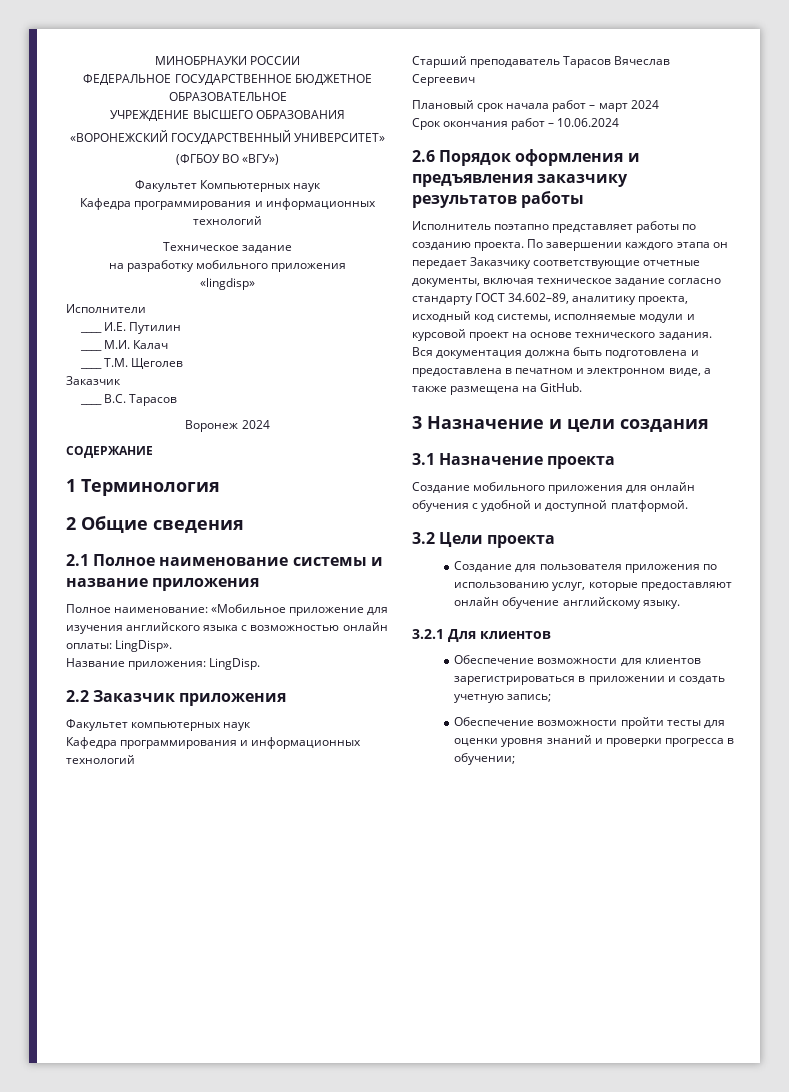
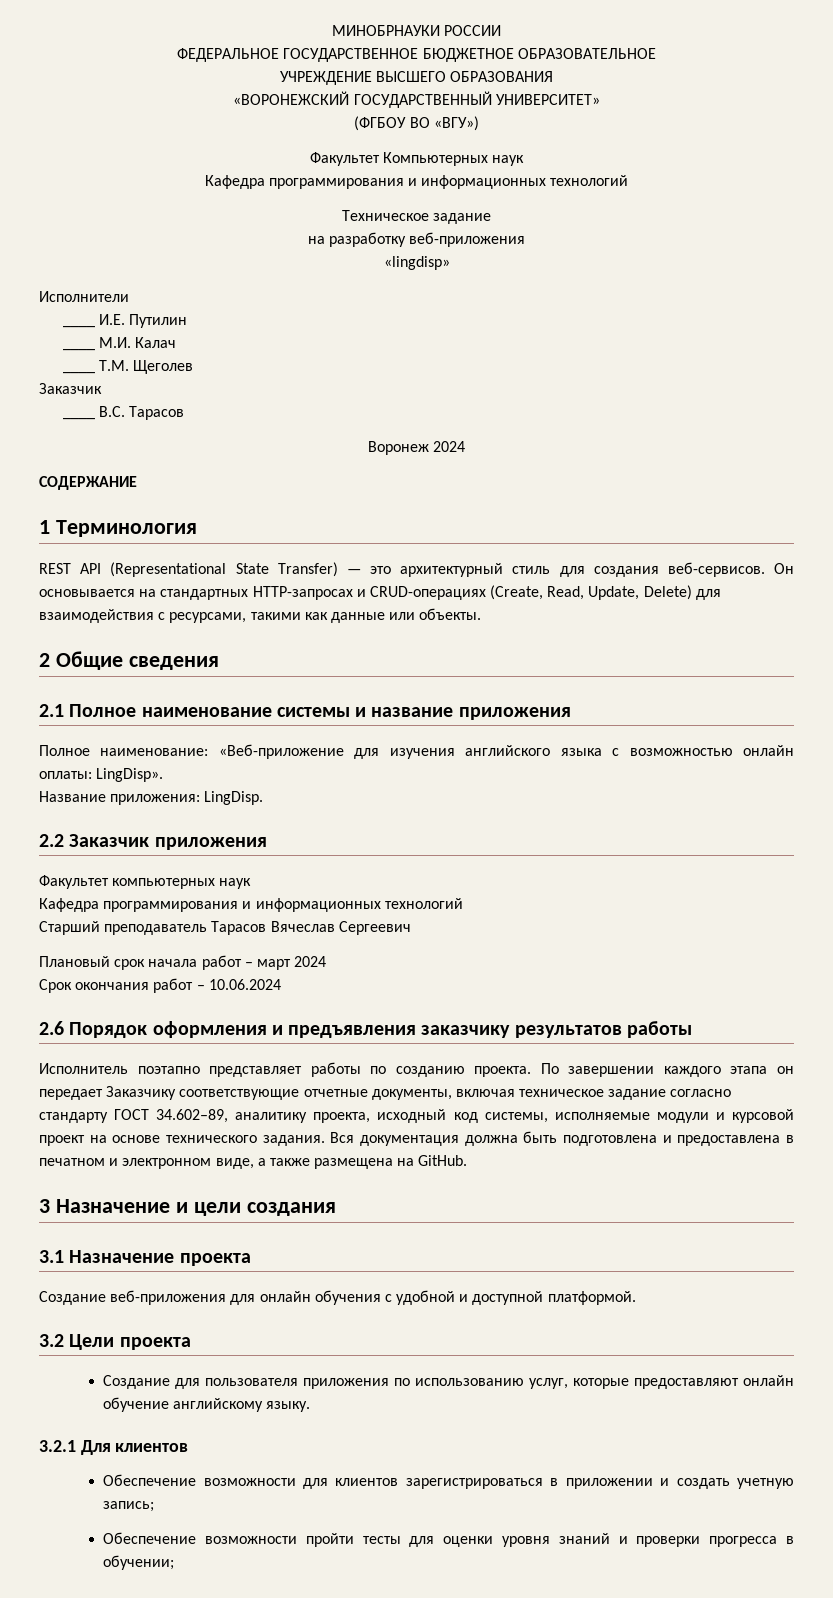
- на разработку мобильного приложения
+ на разработку веб-приложения
+ REST API (Representational State Transfer) — это архитектурный стиль для создания веб-сервисов. Он основывается на стандартных HTTP-запросах и CRUD-операциях (Create, Read, Update, Delete) для взаимодействия с ресурсами, такими как данные или объекты.
- Полное наименование: «Мобильное приложение для изучения английского языка с возможностью онлайн оплаты: LingDisp».
+ Полное наименование: «Веб-приложение для изучения английского языка с возможностью онлайн оплаты: LingDisp».
- Создание мобильного приложения для онлайн обучения с удобной и доступной платформой.
+ Создание веб-приложения для онлайн обучения с удобной и доступной платформой.

